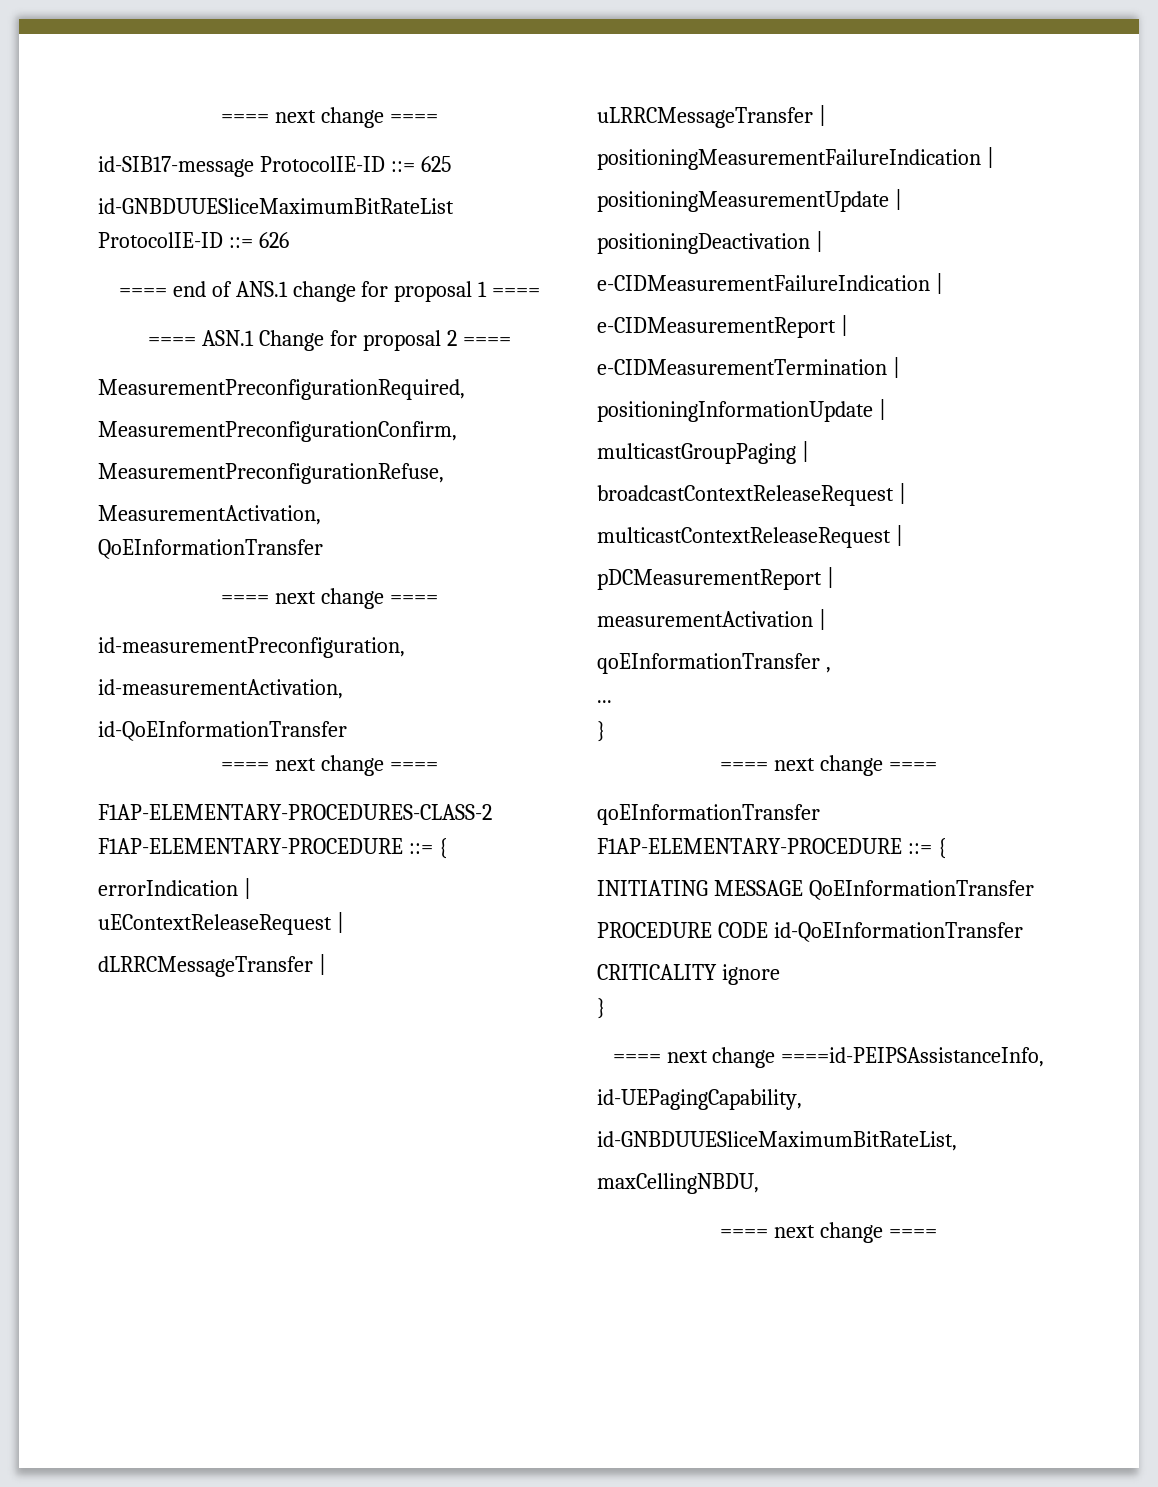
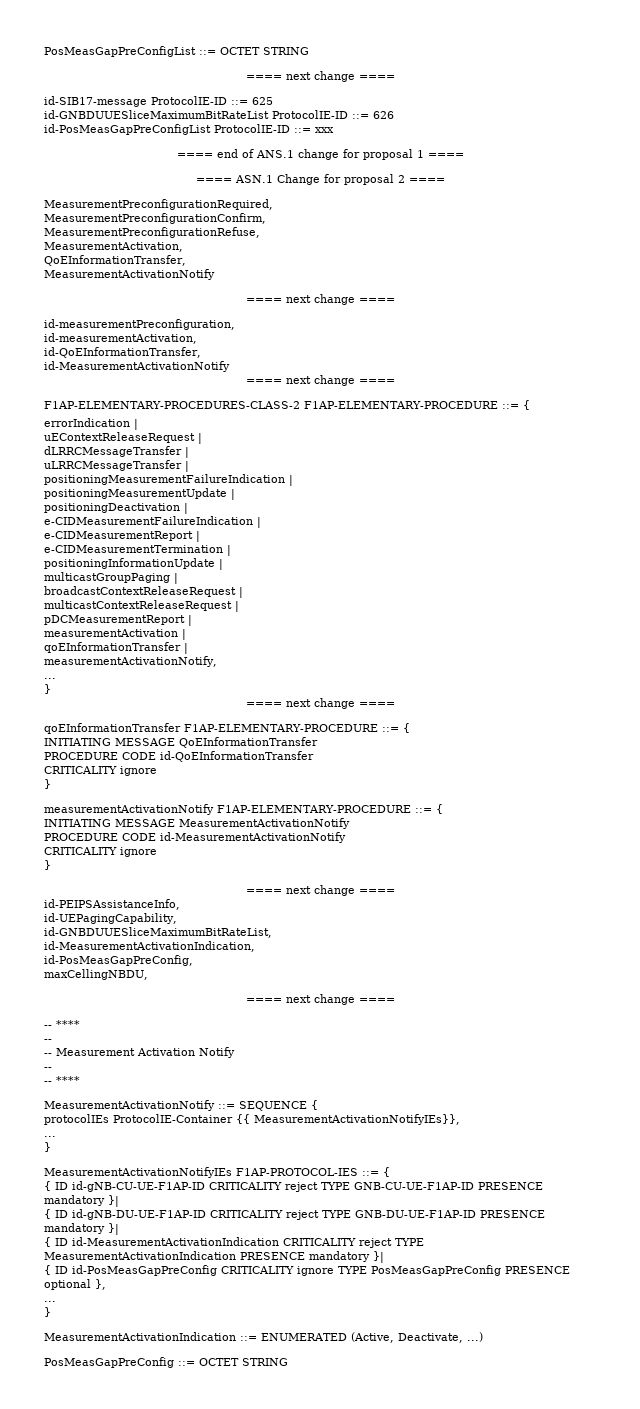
+ PosMeasGapPreConfigList ::= OCTET STRING
+ id-PosMeasGapPreConfigList ProtocolIE-ID ::= xxx
  MeasurementActivation,
- QoEInformationTransfer
+ QoEInformationTransfer,
+ MeasurementActivationNotify
  id-measurementActivation,
- id-QoEInformationTransfer
+ id-QoEInformationTransfer,
+ id-MeasurementActivationNotify
- qoEInformationTransfer ,
+ qoEInformationTransfer |
+ measurementActivationNotify,
- ==== next change ====id-PEIPSAssistanceInfo,
+ measurementActivationNotify F1AP-ELEMENTARY-PROCEDURE ::= {
+ INITIATING MESSAGE MeasurementActivationNotify
+ PROCEDURE CODE id-MeasurementActivationNotify
+ CRITICALITY ignore
+ }
+ ==== next change ====
+ id-PEIPSAssistanceInfo,
+ id-MeasurementActivationIndication,
+ id-PosMeasGapPreConfig,
  maxCellingNBDU,
  ==== next change ====
+ -- ****
+ --
+ -- Measurement Activation Notify
+ --
+ -- ****
+ MeasurementActivationNotify ::= SEQUENCE {
+ protocolIEs ProtocolIE-Container {{ MeasurementActivationNotifyIEs}},
+ ...
+ }
+ MeasurementActivationNotifyIEs F1AP-PROTOCOL-IES ::= {
+ { ID id-gNB-CU-UE-F1AP-ID CRITICALITY reject TYPE GNB-CU-UE-F1AP-ID PRESENCE mandatory }|
+ { ID id-gNB-DU-UE-F1AP-ID CRITICALITY reject TYPE GNB-DU-UE-F1AP-ID PRESENCE mandatory }|
+ { ID id-MeasurementActivationIndication CRITICALITY reject TYPE MeasurementActivationIndication PRESENCE mandatory }|
+ { ID id-PosMeasGapPreConfig CRITICALITY ignore TYPE PosMeasGapPreConfig PRESENCE optional },
+ ...
+ }
+ MeasurementActivationIndication ::= ENUMERATED (Active, Deactivate, ...)
+ PosMeasGapPreConfig ::= OCTET STRING

